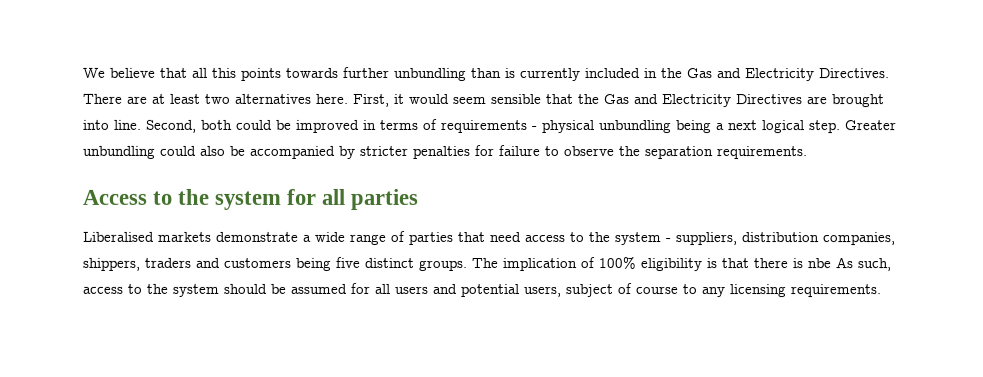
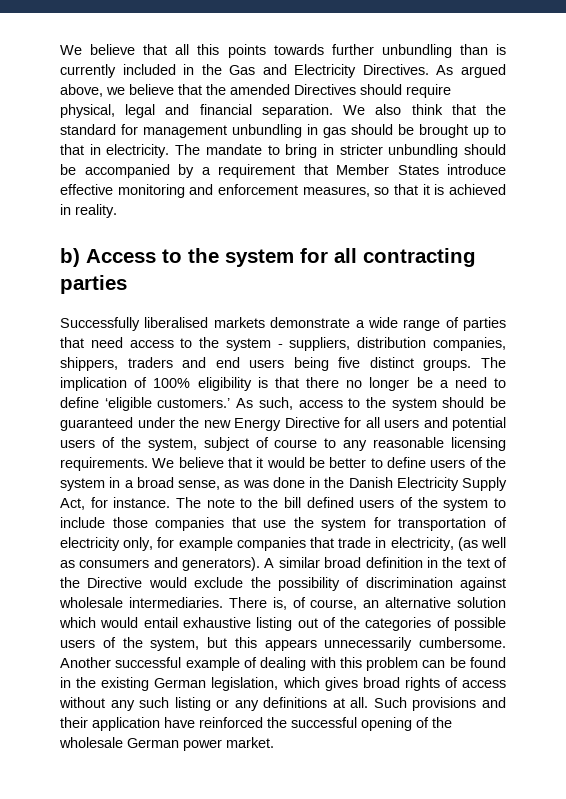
- There are at least two alternatives here. First, it would seem sensible that the Gas and Electricity Directives are brought into line. Second, both could be improved in terms of requirements - physical unbundling being a next logical step. Greater unbundling could also be accompanied by stricter penalties for failure to observe the separation requirements.
- Access to the system for all parties
+ As argued above, we believe that the amended Directives should require physical, legal and financial separation. We also think that the standard for management unbundling in gas should be brought up to that in electricity. The mandate to bring in stricter unbundling should be accompanied by a requirement that Member States introduce effective monitoring and enforcement measures, so that it is achieved in reality.
+ b) Access to the system for all contracting parties
- Liberalised markets demonstrate a wide range of parties that need access to the system - suppliers, distribution companies, shippers, traders and customers being five distinct groups.
+ Successfully liberalised markets demonstrate a wide range of parties that need access to the system - suppliers, distribution companies, shippers, traders and end users being five distinct groups.
- The implication of 100% eligibility is that there is nbe As such, access to the system should be assumed for all users and potential users, subject of course to any licensing requirements.
+ The implication of 100% eligibility is that there no longer be a need to define ‘eligible customers.’ As such, access to the system should be guaranteed under the new Energy Directive for all users and potential users of the system, subject of course to any reasonable licensing requirements.
+ We believe that it would be better to define users of the system in a broad sense, as was done in the Danish Electricity Supply Act, for instance. The note to the bill defined users of the system to include those companies that use the system for transportation of electricity only, for example companies that trade in electricity, (as well as consumers and generators). A similar broad definition in the text of the Directive would exclude the possibility of discrimination against wholesale intermediaries. There is, of course, an alternative solution which would entail exhaustive listing out of the categories of possible users of the system, but this appears unnecessarily cumbersome. Another successful example of dealing with this problem can be found in the existing German legislation, which gives broad rights of access without any such listing or any definitions at all. Such provisions and their application have reinforced the successful opening of the wholesale German power market.

